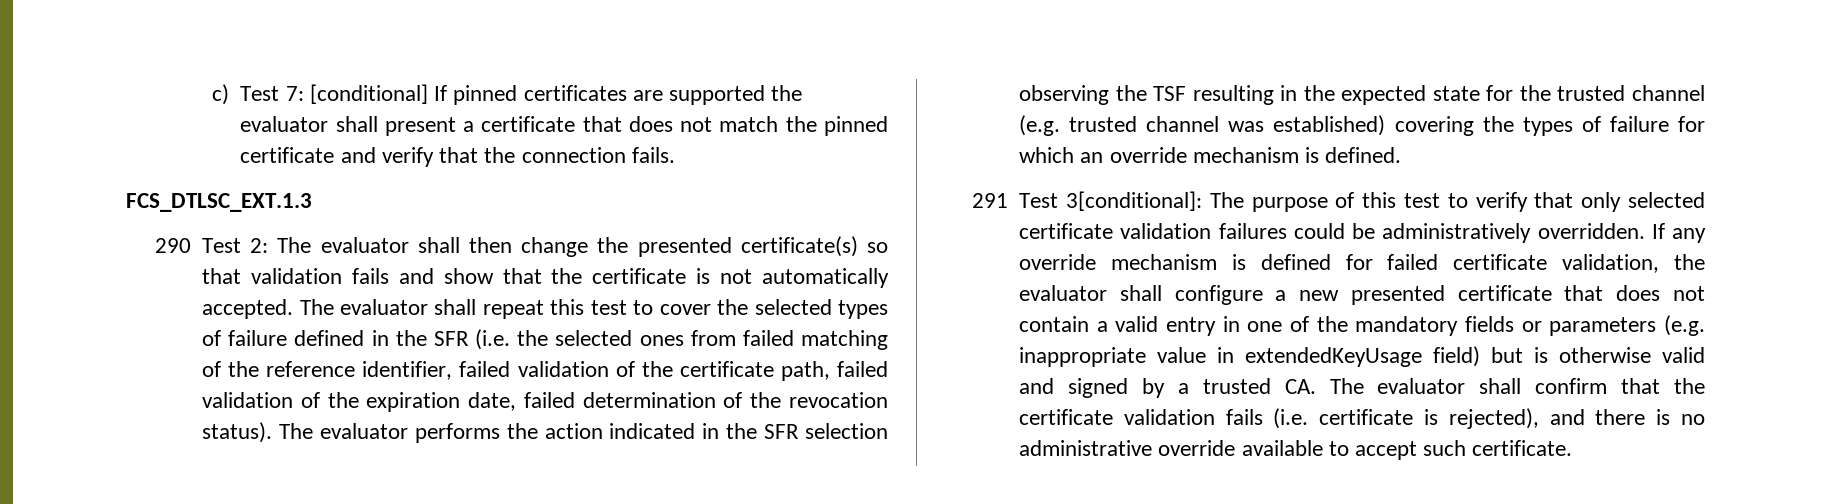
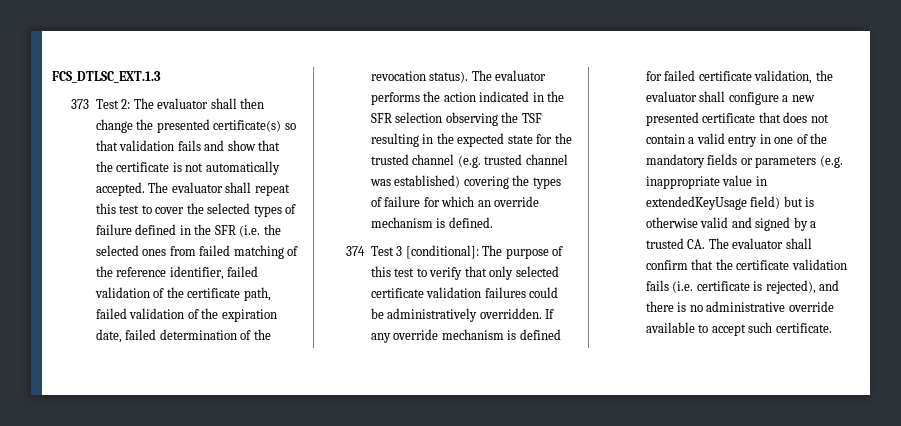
- c) Test 7: [conditional] If pinned certificates are supported the evaluator shall present a certificate that does not match the pinned certificate and verify that the connection fails.
- 290 Test 2: The evaluator shall then change the presented certificate(s) so that validation fails and show that the certificate is not automatically accepted.
+ 373 Test 2: The evaluator shall then change the presented certificate(s) so that validation fails and show that the certificate is not automatically accepted.
- 291 Test 3[conditional]: The purpose of this test to verify that only selected certificate validation failures could be administratively overridden.
+ 374 Test 3 [conditional]: The purpose of this test to verify that only selected certificate validation failures could be administratively overridden.

